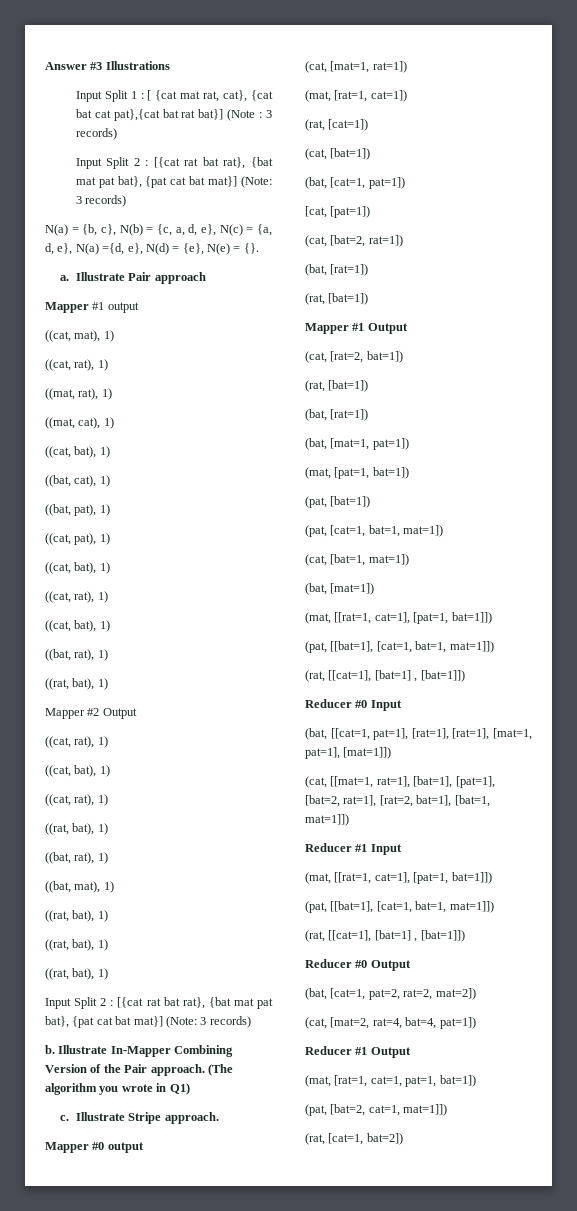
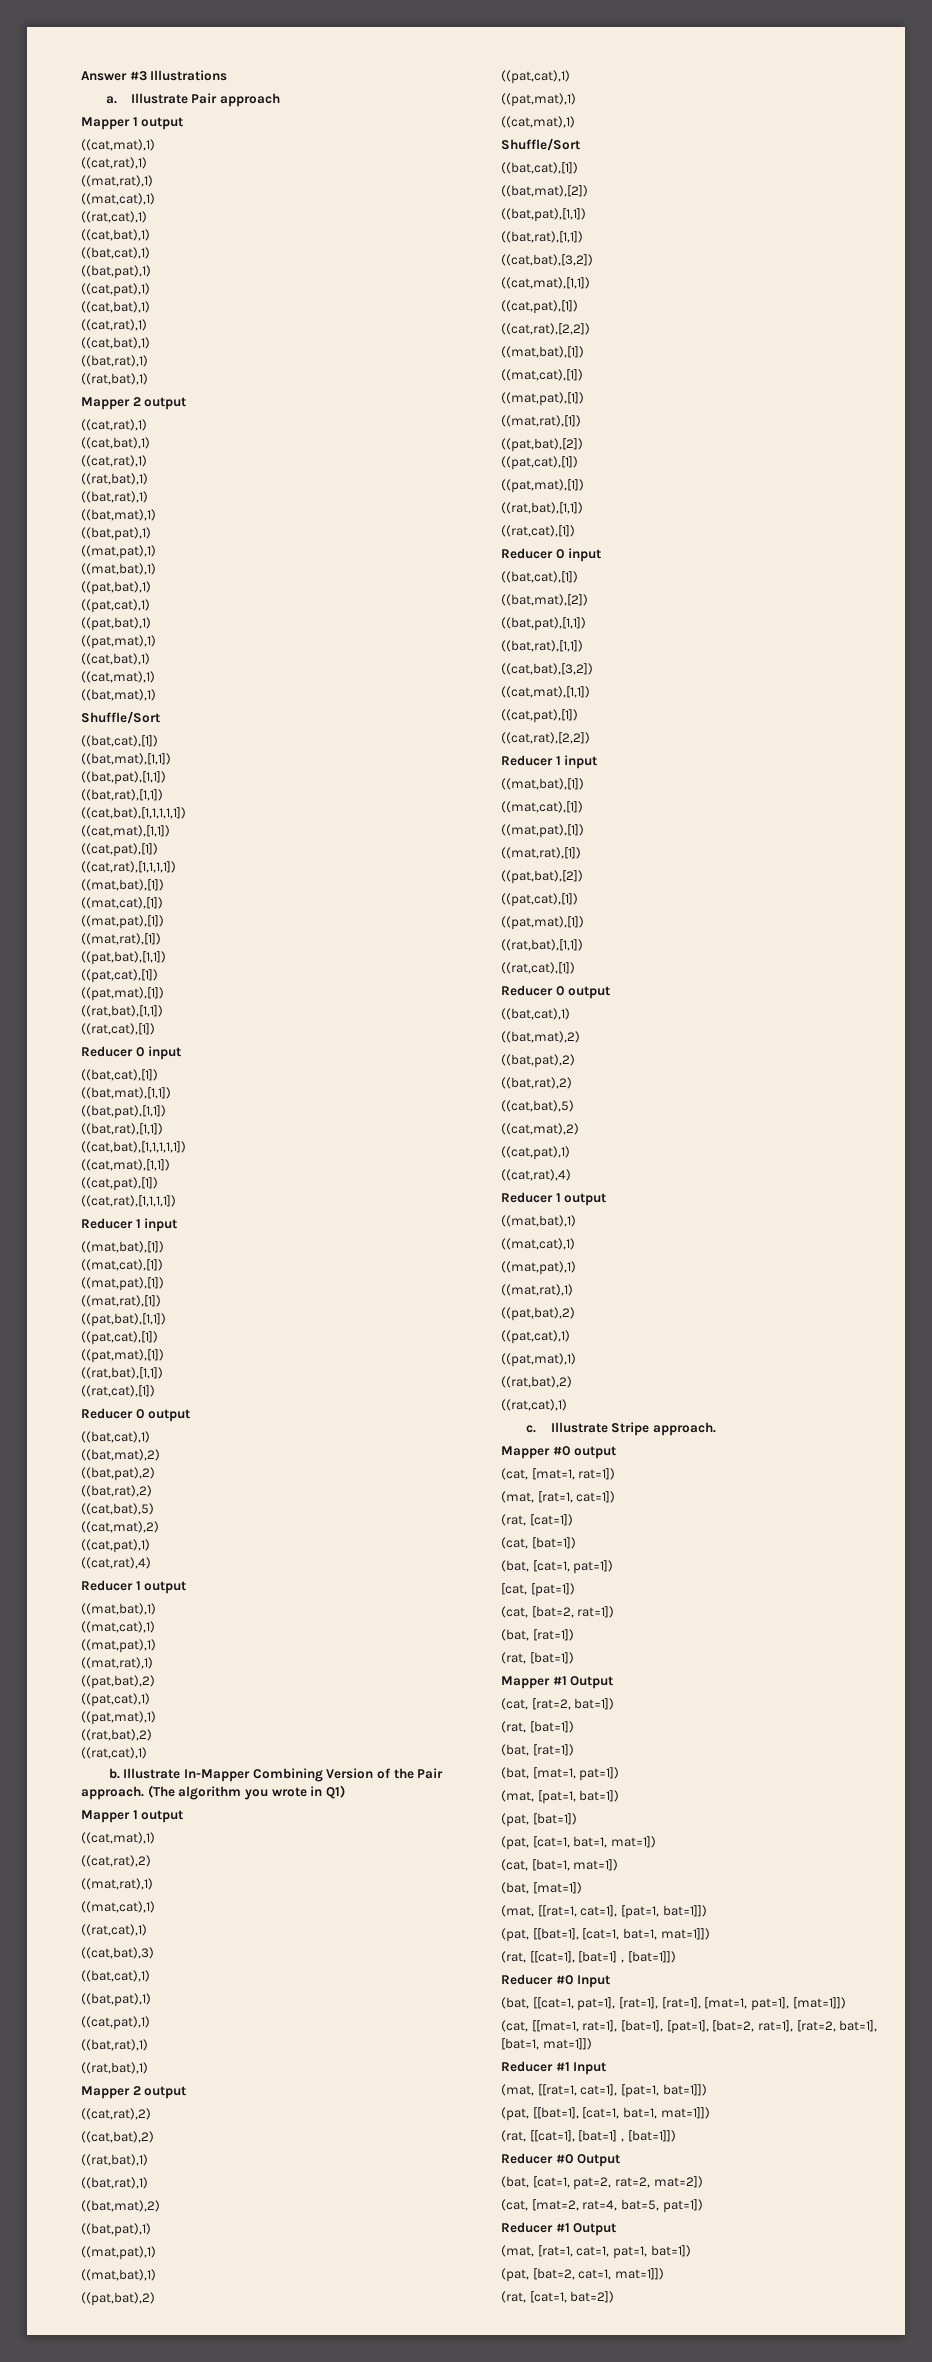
- Input Split 1 : [ {cat mat rat, cat}, {cat bat cat pat},{cat bat rat bat}] (Note : 3 records)
- Input Split 2 : [{cat rat bat rat}, {bat mat pat bat}, {pat cat bat mat}] (Note: 3 records)
- N(a) = {b, c}, N(b) = {c, a, d, e}, N(c) = {a, d, e}, N(a) ={d, e}, N(d) = {e}, N(e) = {}.
  Illustrate Pair approach
- Mapper #1 output
- ((cat, mat), 1)
- ((cat, rat), 1)
- ((mat, rat), 1)
- ((mat, cat), 1)
- ((cat, bat), 1)
- ((bat, cat), 1)
- ((bat, pat), 1)
- ((cat, pat), 1)
- ((cat, bat), 1)
- ((cat, rat), 1)
- ((cat, bat), 1)
- ((bat, rat), 1)
- ((rat, bat), 1)
- Mapper #2 Output
- ((cat, rat), 1)
- ((cat, bat), 1)
- ((cat, rat), 1)
- ((rat, bat), 1)
- ((bat, rat), 1)
- ((bat, mat), 1)
- ((rat, bat), 1)
- ((rat, bat), 1)
- ((rat, bat), 1)
- Input Split 2 : [{cat rat bat rat}, {bat mat pat bat}, {pat cat bat mat}] (Note: 3 records)
+ Mapper 1 output
+ ((cat,mat),1)
+ ((cat,rat),1)
+ ((mat,rat),1)
+ ((mat,cat),1)
+ ((rat,cat),1)
+ ((cat,bat),1)
+ ((bat,cat),1)
+ ((bat,pat),1)
+ ((cat,pat),1)
+ ((cat,bat),1)
+ ((cat,rat),1)
+ ((cat,bat),1)
+ ((bat,rat),1)
+ ((rat,bat),1)
+ Mapper 2 output
+ ((cat,rat),1)
+ ((cat,bat),1)
+ ((cat,rat),1)
+ ((rat,bat),1)
+ ((bat,rat),1)
+ ((bat,mat),1)
+ ((bat,pat),1)
+ ((mat,pat),1)
+ ((mat,bat),1)
+ ((pat,bat),1)
+ ((pat,cat),1)
+ ((pat,bat),1)
+ ((pat,mat),1)
+ ((cat,bat),1)
+ ((cat,mat),1)
+ ((bat,mat),1)
+ Shuffle/Sort
+ ((bat,cat),[1])
+ ((bat,mat),[1,1])
+ ((bat,pat),[1,1])
+ ((bat,rat),[1,1])
+ ((cat,bat),[1,1,1,1,1])
+ ((cat,mat),[1,1])
+ ((cat,pat),[1])
+ ((cat,rat),[1,1,1,1])
+ ((mat,bat),[1])
+ ((mat,cat),[1])
+ ((mat,pat),[1])
+ ((mat,rat),[1])
+ ((pat,bat),[1,1])
+ ((pat,cat),[1])
+ ((pat,mat),[1])
+ ((rat,bat),[1,1])
+ ((rat,cat),[1])
+ Reducer 0 input
+ ((bat,cat),[1])
+ ((bat,mat),[1,1])
+ ((bat,pat),[1,1])
+ ((bat,rat),[1,1])
+ ((cat,bat),[1,1,1,1,1])
+ ((cat,mat),[1,1])
+ ((cat,pat),[1])
+ ((cat,rat),[1,1,1,1])
+ Reducer 1 input
+ ((mat,bat),[1])
+ ((mat,cat),[1])
+ ((mat,pat),[1])
+ ((mat,rat),[1])
+ ((pat,bat),[1,1])
+ ((pat,cat),[1])
+ ((pat,mat),[1])
+ ((rat,bat),[1,1])
+ ((rat,cat),[1])
+ Reducer 0 output
+ ((bat,cat),1)
+ ((bat,mat),2)
+ ((bat,pat),2)
+ ((bat,rat),2)
+ ((cat,bat),5)
+ ((cat,mat),2)
+ ((cat,pat),1)
+ ((cat,rat),4)
+ Reducer 1 output
+ ((mat,bat),1)
+ ((mat,cat),1)
+ ((mat,pat),1)
+ ((mat,rat),1)
+ ((pat,bat),2)
+ ((pat,cat),1)
+ ((pat,mat),1)
+ ((rat,bat),2)
+ ((rat,cat),1)
  (The algorithm you wrote in Q1)
+ Mapper 1 output
+ ((cat,mat),1)
+ ((cat,rat),2)
+ ((mat,rat),1)
+ ((mat,cat),1)
+ ((rat,cat),1)
+ ((cat,bat),3)
+ ((bat,cat),1)
+ ((bat,pat),1)
+ ((cat,pat),1)
+ ((bat,rat),1)
+ ((rat,bat),1)
+ Mapper 2 output
+ ((cat,rat),2)
+ ((cat,bat),2)
+ ((rat,bat),1)
+ ((bat,rat),1)
+ ((bat,mat),2)
+ ((bat,pat),1)
+ ((mat,pat),1)
+ ((mat,bat),1)
+ ((pat,bat),2)
+ ((pat,cat),1)
+ ((pat,mat),1)
+ ((cat,mat),1)
+ Shuffle/Sort
+ ((bat,cat),[1])
+ ((bat,mat),[2])
+ ((bat,pat),[1,1])
+ ((bat,rat),[1,1])
+ ((cat,bat),[3,2])
+ ((cat,mat),[1,1])
+ ((cat,pat),[1])
+ ((cat,rat),[2,2])
+ ((mat,bat),[1])
+ ((mat,cat),[1])
+ ((mat,pat),[1])
+ ((mat,rat),[1])
+ ((pat,bat),[2])
+ ((pat,cat),[1])
+ ((pat,mat),[1])
+ ((rat,bat),[1,1])
+ ((rat,cat),[1])
+ Reducer 0 input
+ ((bat,cat),[1])
+ ((bat,mat),[2])
+ ((bat,pat),[1,1])
+ ((bat,rat),[1,1])
+ ((cat,bat),[3,2])
+ ((cat,mat),[1,1])
+ ((cat,pat),[1])
+ ((cat,rat),[2,2])
+ Reducer 1 input
+ ((mat,bat),[1])
+ ((mat,cat),[1])
+ ((mat,pat),[1])
+ ((mat,rat),[1])
+ ((pat,bat),[2])
+ ((pat,cat),[1])
+ ((pat,mat),[1])
+ ((rat,bat),[1,1])
+ ((rat,cat),[1])
+ Reducer 0 output
+ ((bat,cat),1)
+ ((bat,mat),2)
+ ((bat,pat),2)
+ ((bat,rat),2)
+ ((cat,bat),5)
+ ((cat,mat),2)
+ ((cat,pat),1)
+ ((cat,rat),4)
+ Reducer 1 output
+ ((mat,bat),1)
+ ((mat,cat),1)
+ ((mat,pat),1)
+ ((mat,rat),1)
+ ((pat,bat),2)
+ ((pat,cat),1)
+ ((pat,mat),1)
+ ((rat,bat),2)
+ ((rat,cat),1)
- (cat, [mat=2, rat=4, bat=4, pat=1])
+ (cat, [mat=2, rat=4, bat=5, pat=1])

